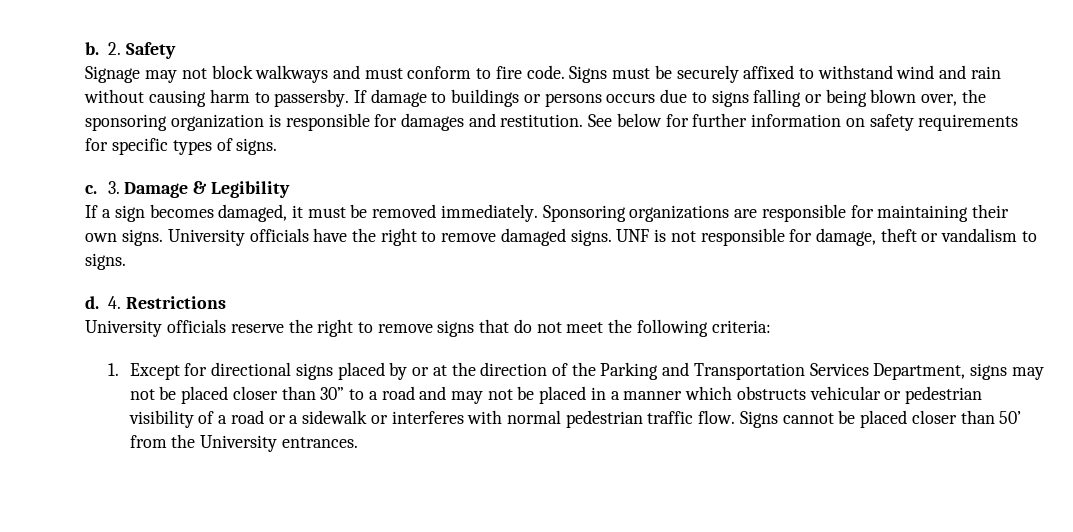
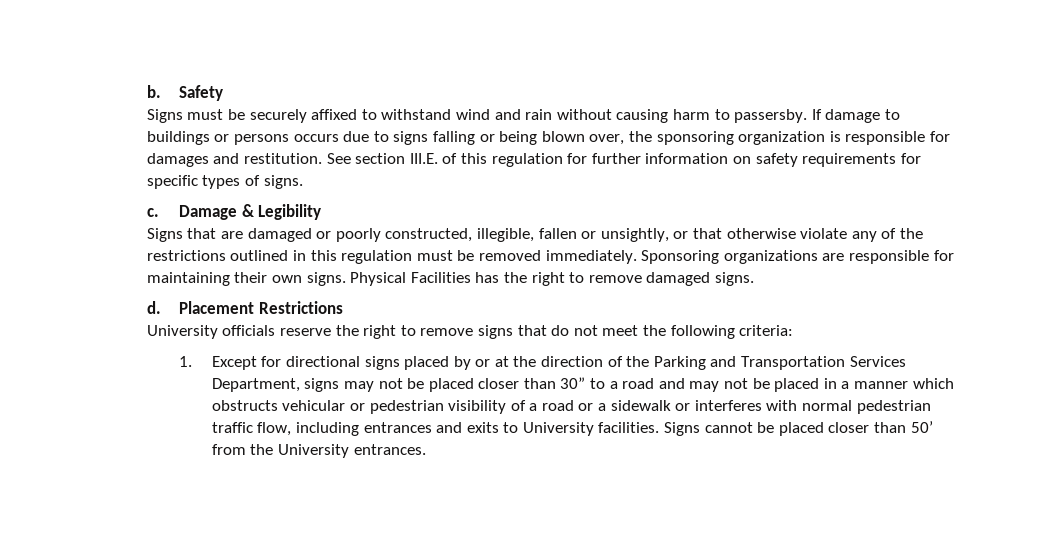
- 2. Safety
+ Safety
- Signage may not block walkways and must conform to fire code.
- See below for further information on safety requirements for specific types of signs.
+ See section III.E. of this regulation for further information on safety requirements for specific types of signs.
- 3. Damage & Legibility
+ Damage & Legibility
- If a sign becomes damaged, it must be removed immediately.
+ Signs that are damaged or poorly constructed, illegible, fallen or unsightly, or that otherwise violate any of the restrictions outlined in this regulation must be removed immediately.
- University officials have the right to remove damaged signs. UNF is not responsible for damage, theft or vandalism to signs.
+ Physical Facilities has the right to remove damaged signs.
- 4. Restrictions
+ Placement Restrictions
- 1. Except for directional signs placed by or at the direction of the Parking and Transportation Services Department, signs may not be placed closer than 30” to a road and may not be placed in a manner which obstructs vehicular or pedestrian visibility of a road or a sidewalk or interferes with normal pedestrian traffic flow.
+ 1. Except for directional signs placed by or at the direction of the Parking and Transportation Services Department, signs may not be placed closer than 30” to a road and may not be placed in a manner which obstructs vehicular or pedestrian visibility of a road or a sidewalk or interferes with normal pedestrian traffic flow, including entrances and exits to University facilities.

